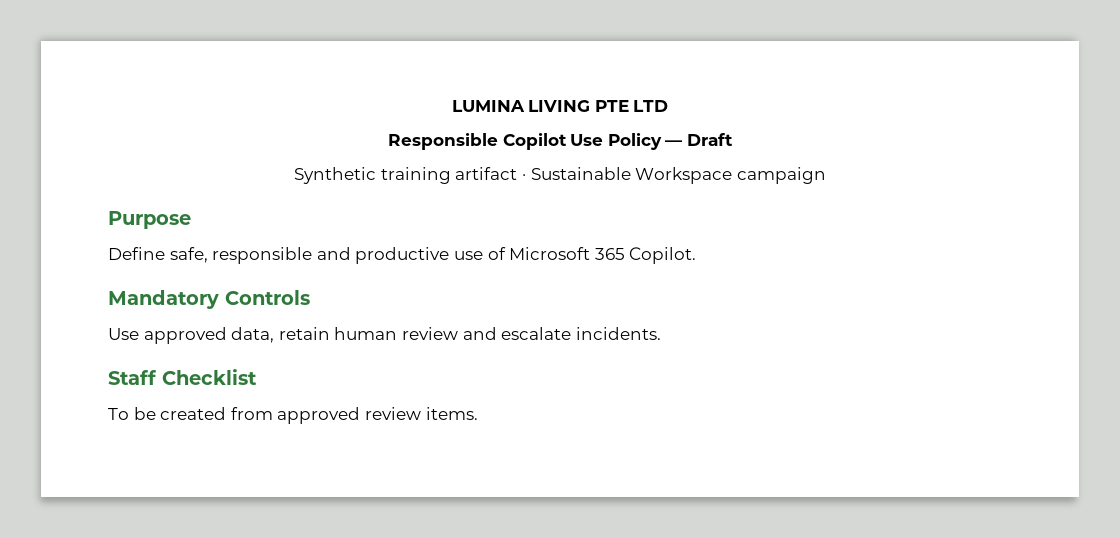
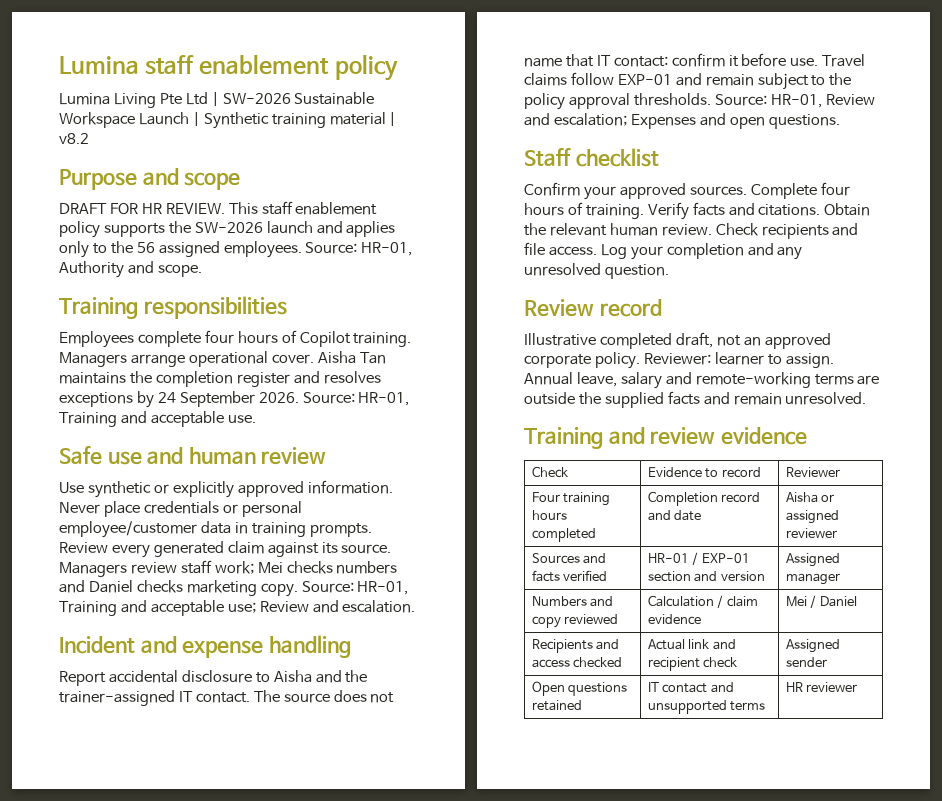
- LUMINA LIVING PTE LTD
- Responsible Copilot Use Policy — Draft
- Synthetic training artifact · Sustainable Workspace campaign
- Purpose
- Define safe, responsible and productive use of Microsoft 365 Copilot.
- Mandatory Controls
- Use approved data, retain human review and escalate incidents.
- Staff Checklist
- To be created from approved review items.
+ Lumina staff enablement policy
+ Lumina Living Pte Ltd | SW-2026 Sustainable Workspace Launch | Synthetic training material | v8.2
+ Purpose and scope
+ DRAFT FOR HR REVIEW. This staff enablement policy supports the SW-2026 launch and applies only to the 56 assigned employees. Source: HR-01, Authority and scope.
+ Training responsibilities
+ Employees complete four hours of Copilot training. Managers arrange operational cover. Aisha Tan maintains the completion register and resolves exceptions by 24 September 2026. Source: HR-01, Training and acceptable use.
+ Safe use and human review
+ Use synthetic or explicitly approved information. Never place credentials or personal employee/customer data in training prompts. Review every generated claim against its source. Managers review staff work; Mei checks numbers and Daniel checks marketing copy. Source: HR-01, Training and acceptable use; Review and escalation.
+ Incident and expense handling
+ Report accidental disclosure to Aisha and the trainer-assigned IT contact. The source does not name that IT contact: confirm it before use. Travel claims follow EXP-01 and remain subject to the policy approval thresholds. Source: HR-01, Review and escalation; Expenses and open questions.
+ Staff checklist
+ Confirm your approved sources. Complete four hours of training. Verify facts and citations. Obtain the relevant human review. Check recipients and file access. Log your completion and any unresolved question.
+ Review record
+ Illustrative completed draft, not an approved corporate policy. Reviewer: learner to assign. Annual leave, salary and remote-working terms are outside the supplied facts and remain unresolved.
+ Training and review evidence
+ Check | Evidence to record | Reviewer
+ Four training hours completed | Completion record and date | Aisha or assigned reviewer
+ Sources and facts verified | HR-01 / EXP-01 section and version | Assigned manager
+ Numbers and copy reviewed | Calculation / claim evidence | Mei / Daniel
+ Recipients and access checked | Actual link and recipient check | Assigned sender
+ Open questions retained | IT contact and unsupported terms | HR reviewer

